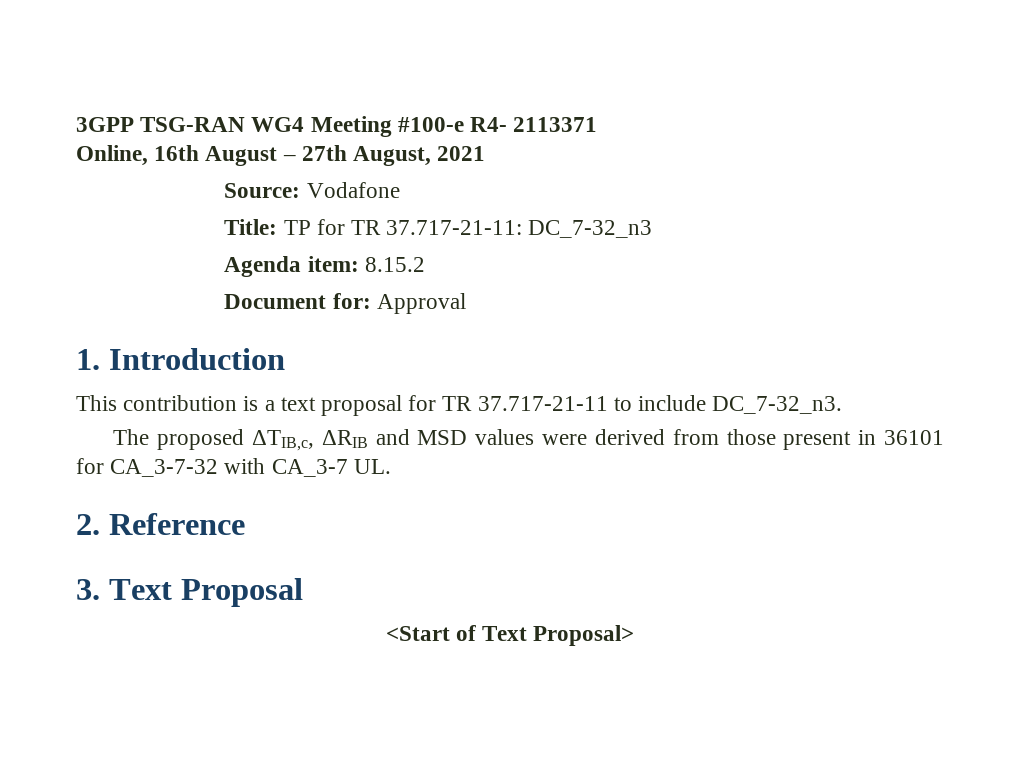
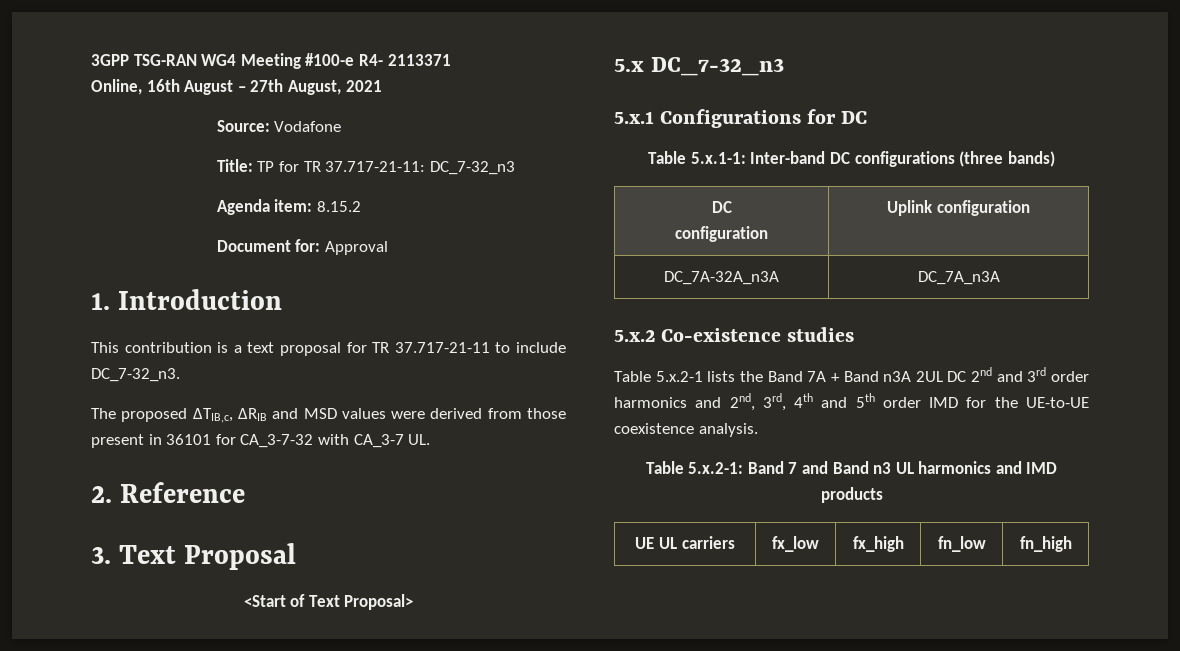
+ 5.x DC_7-32_n3
+ 5.x.1 Configurations for DC
+ Table 5.x.1-1: Inter-band DC configurations (three bands)
+ DC
+ configuration | Uplink configuration
+ DC_7A-32A_n3A | DC_7A_n3A
+ 5.x.2 Co-existence studies
+ Table 5.x.2-1 lists the Band 7A + Band n3A 2UL DC 2nd and 3rd order harmonics and 2nd, 3rd, 4th and 5th order IMD for the UE-to-UE coexistence analysis.
+ Table 5.x.2-1: Band 7 and Band n3 UL harmonics and IMD products
+ UE UL carriers | fx_low | fx_high | fn_low | fn_high

